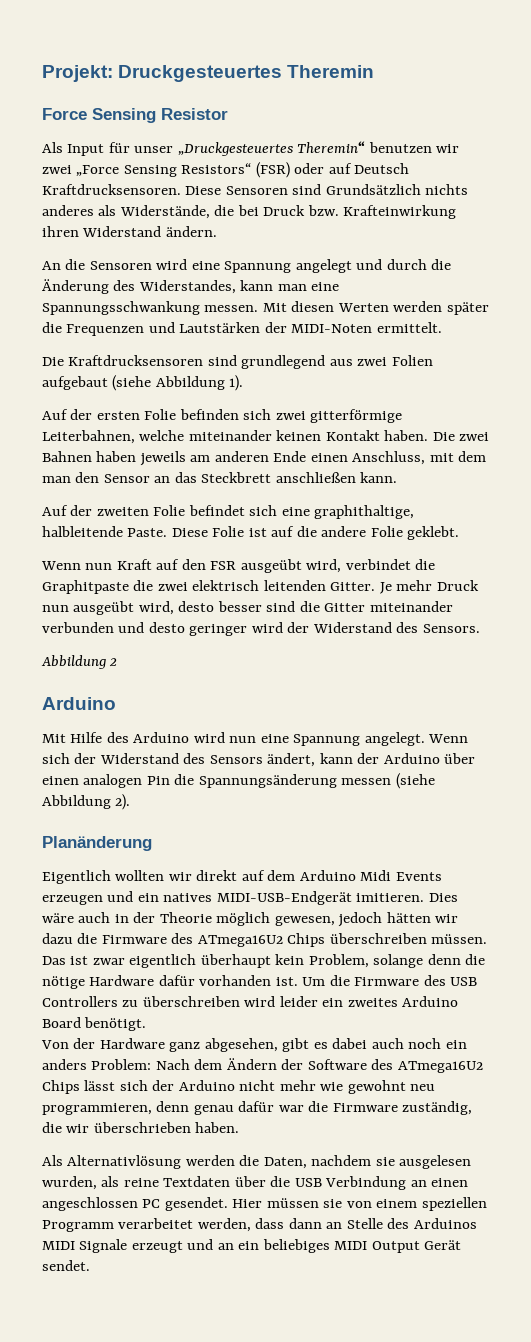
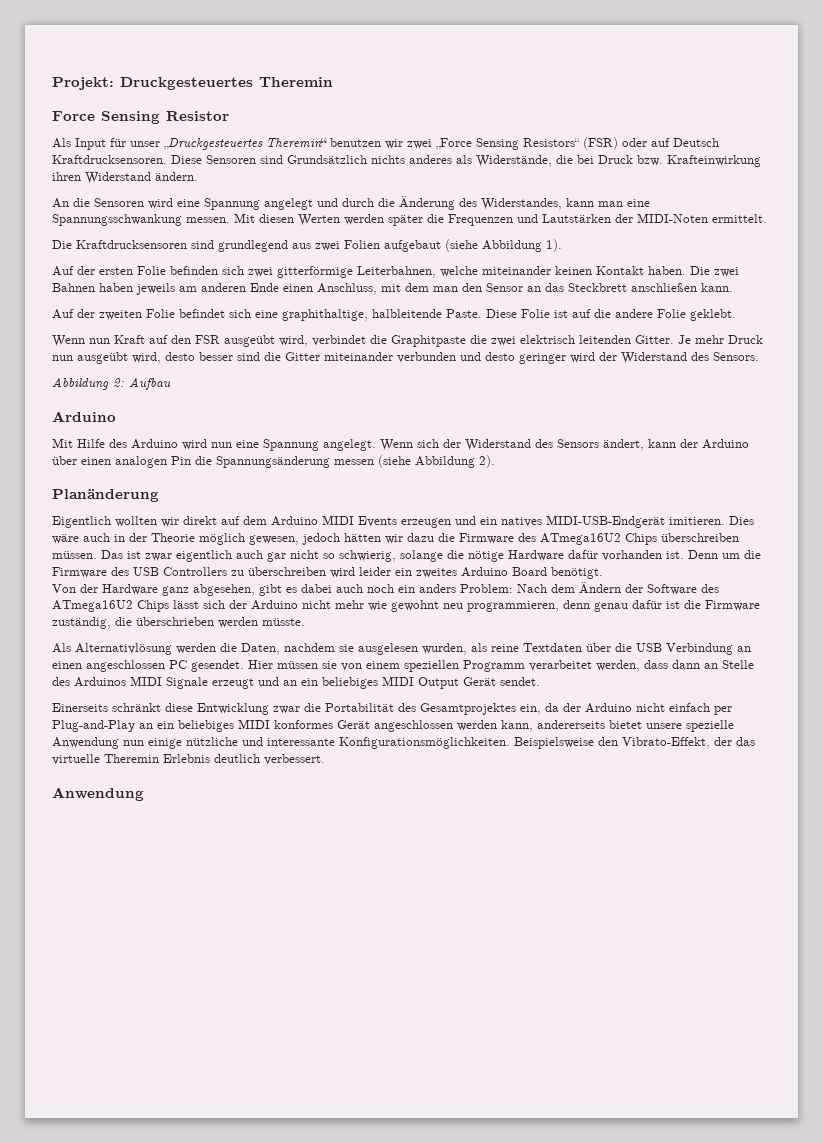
- Abbildung 2
+ Abbildung 2: Aufbau
- Eigentlich wollten wir direkt auf dem Arduino Midi Events erzeugen und ein natives MIDI-USB-Endgerät imitieren.
+ Eigentlich wollten wir direkt auf dem Arduino MIDI Events erzeugen und ein natives MIDI-USB-Endgerät imitieren.
- Das ist zwar eigentlich überhaupt kein Problem, solange denn die nötige Hardware dafür vorhanden ist.
+ Das ist zwar eigentlich auch gar nicht so schwierig, solange die nötige Hardware dafür vorhanden ist.
- Um die Firmware des USB Controllers zu überschreiben wird leider ein zweites Arduino Board benötigt.
+ Denn um die Firmware des USB Controllers zu überschreiben wird leider ein zweites Arduino Board benötigt.
- Von der Hardware ganz abgesehen, gibt es dabei auch noch ein anders Problem: Nach dem Ändern der Software des ATmega16U2 Chips lässt sich der Arduino nicht mehr wie gewohnt neu programmieren, denn genau dafür war die Firmware zuständig, die wir überschrieben haben.
+ Von der Hardware ganz abgesehen, gibt es dabei auch noch ein anders Problem: Nach dem Ändern der Software des ATmega16U2 Chips lässt sich der Arduino nicht mehr wie gewohnt neu programmieren, denn genau dafür ist die Firmware zuständig, die überschrieben werden müsste.
+ Einerseits schränkt diese Entwicklung zwar die Portabilität des Gesamtprojektes ein, da der Arduino nicht einfach per Plug-and-Play an ein beliebiges MIDI konformes Gerät angeschlossen werden kann, andererseits bietet unsere spezielle Anwendung nun einige nützliche und interessante Konfigurationsmöglichkeiten. Beispielsweise den Vibrato-Effekt, der das virtuelle Theremin Erlebnis deutlich verbessert.
+ Anwendung

